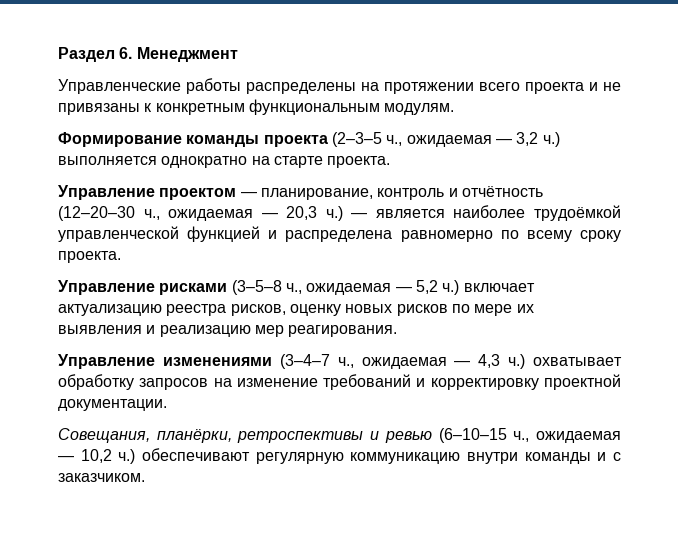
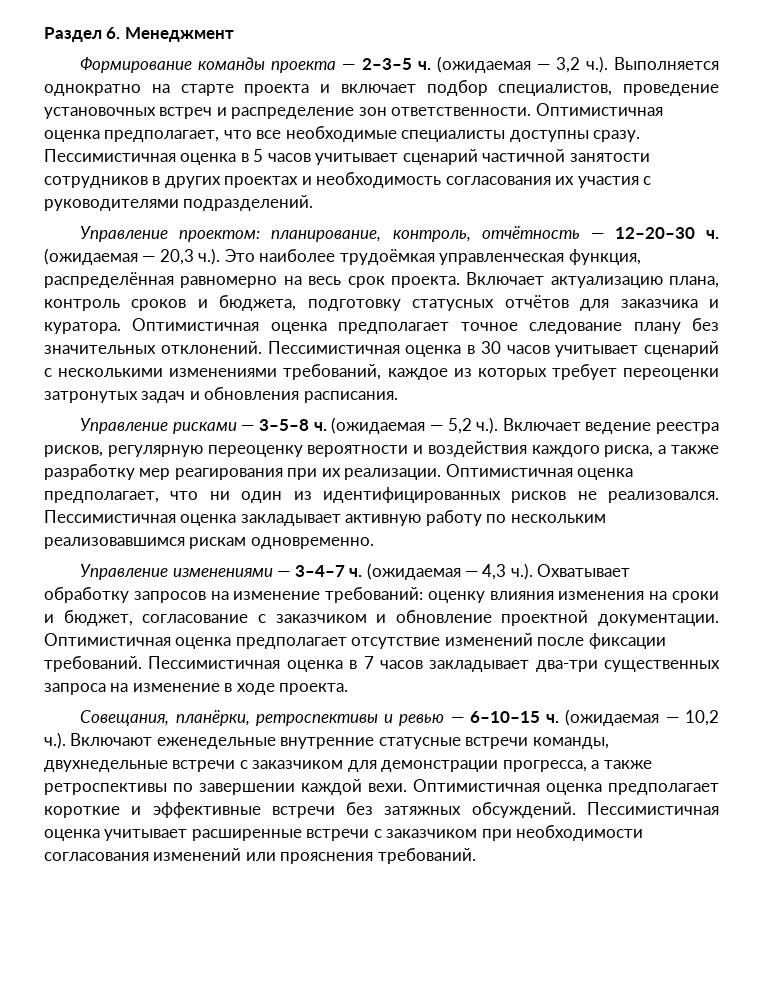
- Управленческие работы распределены на протяжении всего проекта и не привязаны к конкретным функциональным модулям.
- Формирование команды проекта (2–3–5 ч., ожидаемая — 3,2 ч.) выполняется однократно на старте проекта.
- Управление проектом — планирование, контроль и отчётность (12–20–30 ч., ожидаемая — 20,3 ч.) — является наиболее трудоёмкой управленческой функцией и распределена равномерно по всему сроку проекта.
- Управление рисками (3–5–8 ч., ожидаемая — 5,2 ч.) включает актуализацию реестра рисков, оценку новых рисков по мере их выявления и реализацию мер реагирования.
- Управление изменениями (3–4–7 ч., ожидаемая — 4,3 ч.) охватывает обработку запросов на изменение требований и корректировку проектной документации.
+ Формирование команды проекта — 2–3–5 ч. (ожидаемая — 3,2 ч.). Выполняется однократно на старте проекта и включает подбор специалистов, проведение установочных встреч и распределение зон ответственности. Оптимистичная оценка предполагает, что все необходимые специалисты доступны сразу. Пессимистичная оценка в 5 часов учитывает сценарий частичной занятости сотрудников в других проектах и необходимость согласования их участия с руководителями подразделений.
+ Управление проектом: планирование, контроль, отчётность — 12–20–30 ч. (ожидаемая — 20,3 ч.). Это наиболее трудоёмкая управленческая функция, распределённая равномерно на весь срок проекта. Включает актуализацию плана, контроль сроков и бюджета, подготовку статусных отчётов для заказчика и куратора. Оптимистичная оценка предполагает точное следование плану без значительных отклонений. Пессимистичная оценка в 30 часов учитывает сценарий с несколькими изменениями требований, каждое из которых требует переоценки затронутых задач и обновления расписания.
+ Управление рисками — 3–5–8 ч. (ожидаемая — 5,2 ч.). Включает ведение реестра рисков, регулярную переоценку вероятности и воздействия каждого риска, а также разработку мер реагирования при их реализации. Оптимистичная оценка предполагает, что ни один из идентифицированных рисков не реализовался. Пессимистичная оценка закладывает активную работу по нескольким реализовавшимся рискам одновременно.
+ Управление изменениями — 3–4–7 ч. (ожидаемая — 4,3 ч.). Охватывает обработку запросов на изменение требований: оценку влияния изменения на сроки и бюджет, согласование с заказчиком и обновление проектной документации. Оптимистичная оценка предполагает отсутствие изменений после фиксации требований. Пессимистичная оценка в 7 часов закладывает два-три существенных запроса на изменение в ходе проекта.
- Совещания, планёрки, ретроспективы и ревью (6–10–15 ч., ожидаемая — 10,2 ч.) обеспечивают регулярную коммуникацию внутри команды и с заказчиком.
+ Совещания, планёрки, ретроспективы и ревью — 6–10–15 ч. (ожидаемая — 10,2 ч.). Включают еженедельные внутренние статусные встречи команды, двухнедельные встречи с заказчиком для демонстрации прогресса, а также ретроспективы по завершении каждой вехи. Оптимистичная оценка предполагает короткие и эффективные встречи без затяжных обсуждений. Пессимистичная оценка учитывает расширенные встречи с заказчиком при необходимости согласования изменений или прояснения требований.

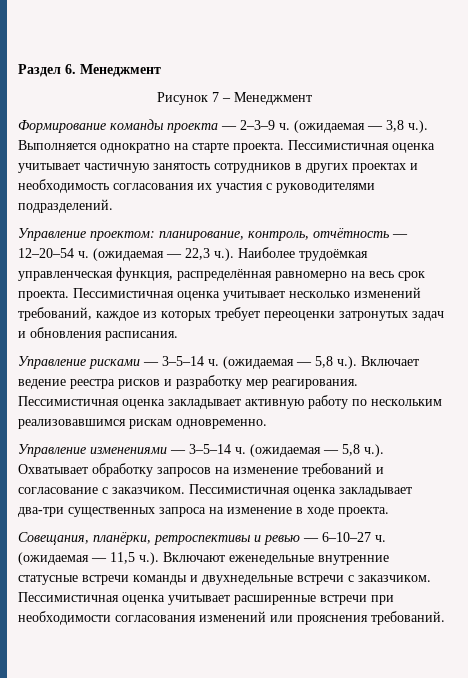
+ Рисунок 7 – Менеджмент
- Формирование команды проекта — 2–3–5 ч. (ожидаемая — 3,2 ч.). Выполняется однократно на старте проекта и включает подбор специалистов, проведение установочных встреч и распределение зон ответственности. Оптимистичная оценка предполагает, что все необходимые специалисты доступны сразу. Пессимистичная оценка в 5 часов учитывает сценарий частичной занятости сотрудников в других проектах и необходимость согласования их участия с руководителями подразделений.
+ Формирование команды проекта — 2–3–9 ч. (ожидаемая — 3,8 ч.). Выполняется однократно на старте проекта. Пессимистичная оценка учитывает частичную занятость сотрудников в других проектах и необходимость согласования их участия с руководителями подразделений.
- Управление проектом: планирование, контроль, отчётность — 12–20–30 ч. (ожидаемая — 20,3 ч.). Это наиболее трудоёмкая управленческая функция, распределённая равномерно на весь срок проекта.
+ Управление проектом: планирование, контроль, отчётность — 12–20–54 ч. (ожидаемая — 22,3 ч.). Наиболее трудоёмкая управленческая функция, распределённая равномерно на весь срок проекта.
- Включает актуализацию плана, контроль сроков и бюджета, подготовку статусных отчётов для заказчика и куратора. Оптимистичная оценка предполагает точное следование плану без значительных отклонений. Пессимистичная оценка в 30 часов учитывает сценарий с несколькими изменениями требований, каждое из которых требует переоценки затронутых задач и обновления расписания.
+ Пессимистичная оценка учитывает несколько изменений требований, каждое из которых требует переоценки затронутых задач и обновления расписания.
- Управление рисками — 3–5–8 ч. (ожидаемая — 5,2 ч.). Включает ведение реестра рисков, регулярную переоценку вероятности и воздействия каждого риска, а также разработку мер реагирования при их реализации. Оптимистичная оценка предполагает, что ни один из идентифицированных рисков не реализовался.
+ Управление рисками — 3–5–14 ч. (ожидаемая — 5,8 ч.). Включает ведение реестра рисков и разработку мер реагирования.
- Управление изменениями — 3–4–7 ч. (ожидаемая — 4,3 ч.). Охватывает обработку запросов на изменение требований: оценку влияния изменения на сроки и бюджет, согласование с заказчиком и обновление проектной документации. Оптимистичная оценка предполагает отсутствие изменений после фиксации требований. Пессимистичная оценка в 7 часов закладывает два-три существенных запроса на изменение в ходе проекта.
+ Управление изменениями — 3–5–14 ч. (ожидаемая — 5,8 ч.). Охватывает обработку запросов на изменение требований и согласование с заказчиком. Пессимистичная оценка закладывает два-три существенных запроса на изменение в ходе проекта.
- Совещания, планёрки, ретроспективы и ревью — 6–10–15 ч. (ожидаемая — 10,2 ч.). Включают еженедельные внутренние статусные встречи команды, двухнедельные встречи с заказчиком для демонстрации прогресса, а также ретроспективы по завершении каждой вехи. Оптимистичная оценка предполагает короткие и эффективные встречи без затяжных обсуждений.
+ Совещания, планёрки, ретроспективы и ревью — 6–10–27 ч. (ожидаемая — 11,5 ч.). Включают еженедельные внутренние статусные встречи команды и двухнедельные встречи с заказчиком.
- Пессимистичная оценка учитывает расширенные встречи с заказчиком при необходимости согласования изменений или прояснения требований.
+ Пессимистичная оценка учитывает расширенные встречи при необходимости согласования изменений или прояснения требований.

